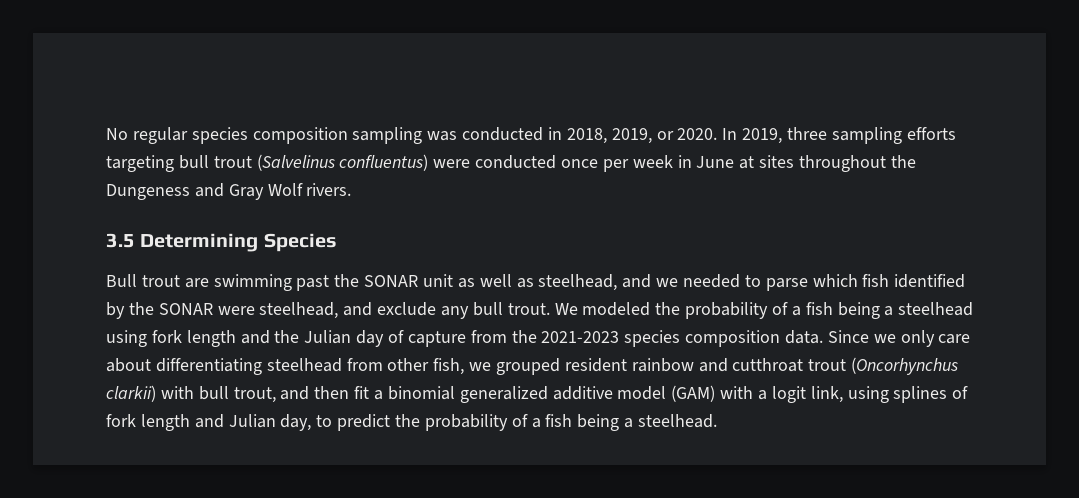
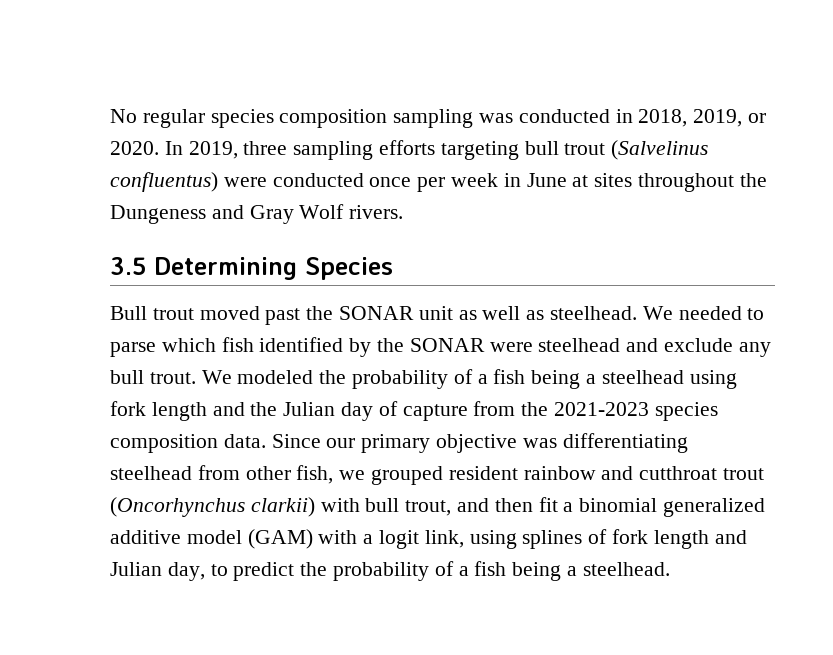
- Bull trout are swimming past the SONAR unit as well as steelhead, and we needed to parse which fish identified by the SONAR were steelhead, and exclude any bull trout.
+ Bull trout moved past the SONAR unit as well as steelhead. We needed to parse which fish identified by the SONAR were steelhead and exclude any bull trout.
- Since we only care about differentiating steelhead from other fish, we grouped resident rainbow and cutthroat trout (Oncorhynchus clarkii) with bull trout, and then fit a binomial generalized additive model (GAM) with a logit link, using splines of fork length and Julian day, to predict the probability of a fish being a steelhead.
+ Since our primary objective was differentiating steelhead from other fish, we grouped resident rainbow and cutthroat trout (Oncorhynchus clarkii) with bull trout, and then fit a binomial generalized additive model (GAM) with a logit link, using splines of fork length and Julian day, to predict the probability of a fish being a steelhead.

